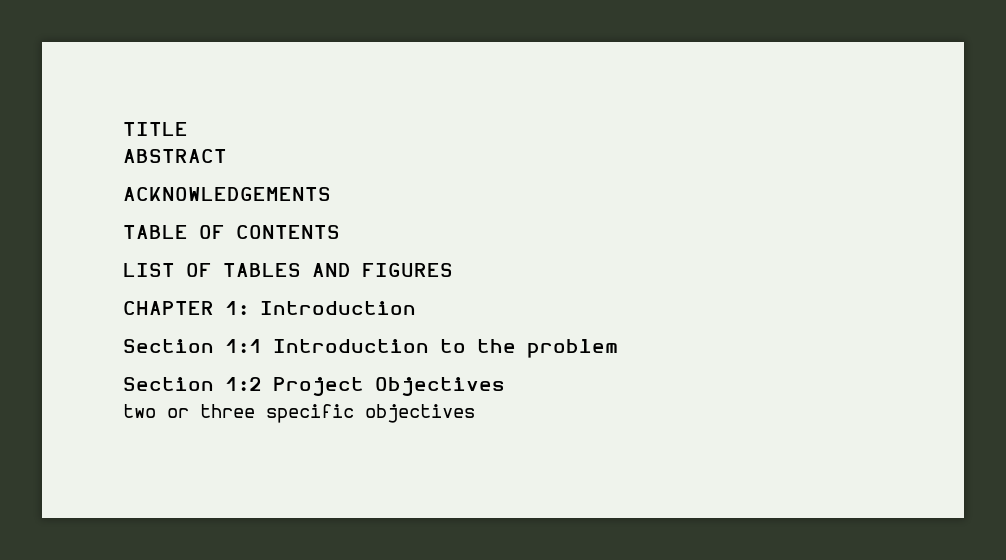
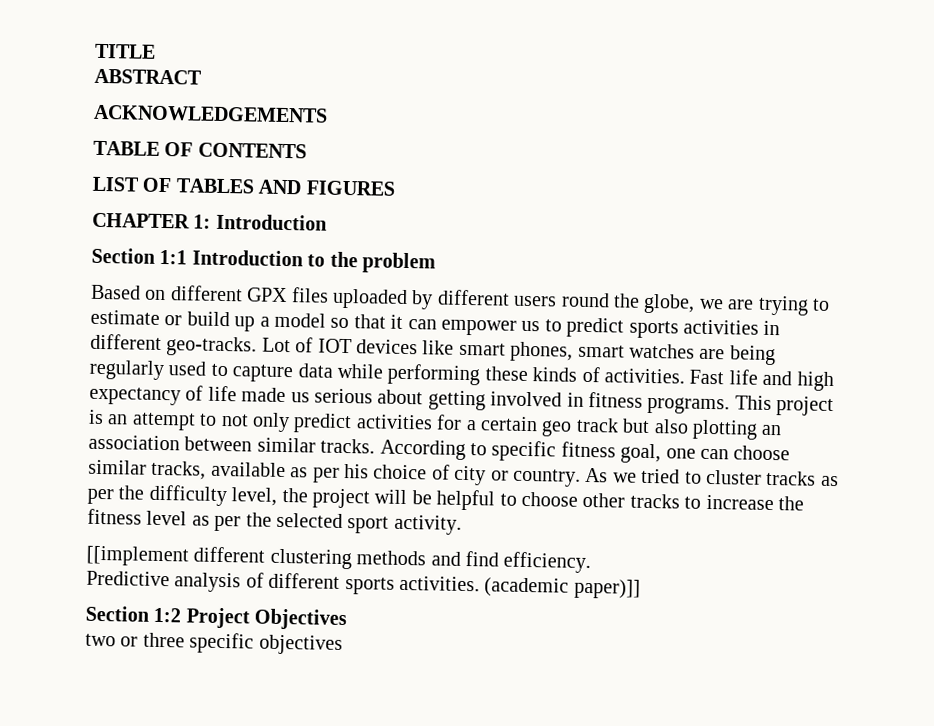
+ Based on different GPX files uploaded by different users round the globe, we are trying to estimate or build up a model so that it can empower us to predict sports activities in different geo-tracks. Lot of IOT devices like smart phones, smart watches are being regularly used to capture data while performing these kinds of activities. Fast life and high expectancy of life made us serious about getting involved in fitness programs. This project is an attempt to not only predict activities for a certain geo track but also plotting an association between similar tracks. According to specific fitness goal, one can choose similar tracks, available as per his choice of city or country. As we tried to cluster tracks as per the difficulty level, the project will be helpful to choose other tracks to increase the fitness level as per the selected sport activity.
+ [[implement different clustering methods and find efficiency.
+ Predictive analysis of different sports activities. (academic paper)]]

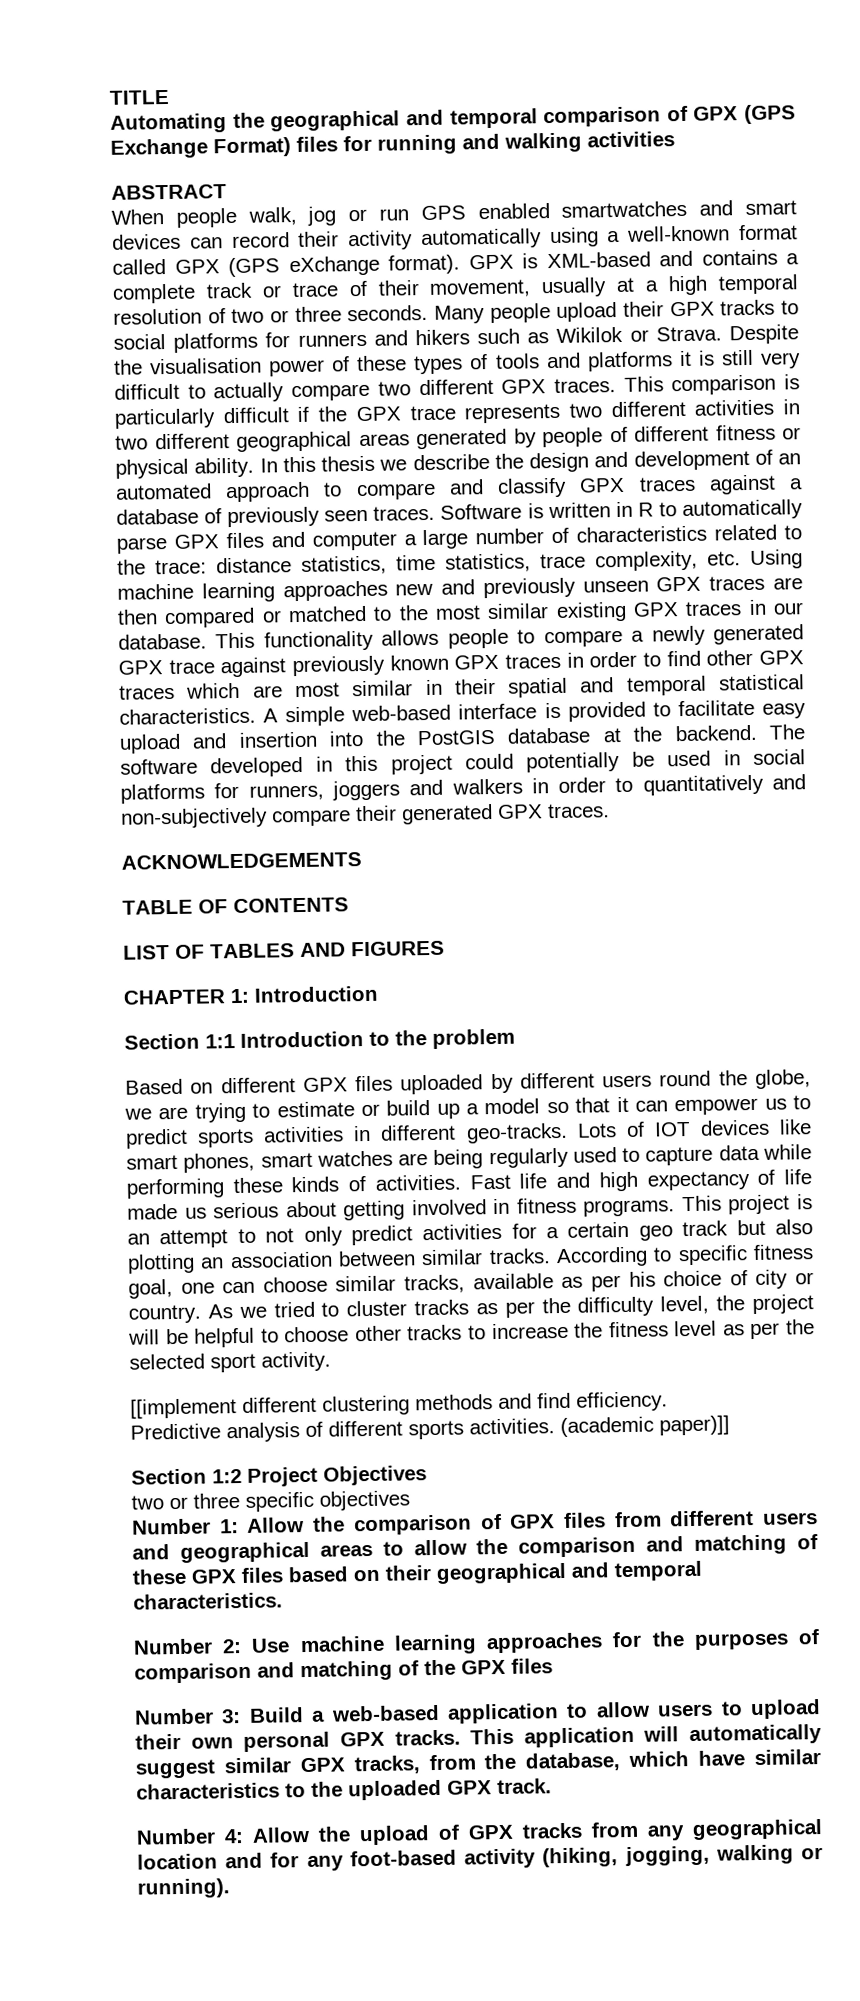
+ Automating the geographical and temporal comparison of GPX (GPS Exchange Format) files for running and walking activities
  ABSTRACT
+ When people walk, jog or run GPS enabled smartwatches and smart devices can record their activity automatically using a well-known format called GPX (GPS eXchange format). GPX is XML-based and contains a complete track or trace of their movement, usually at a high temporal resolution of two or three seconds. Many people upload their GPX tracks to social platforms for runners and hikers such as Wikilok or Strava. Despite the visualisation power of these types of tools and platforms it is still very difficult to actually compare two different GPX traces. This comparison is particularly difficult if the GPX trace represents two different activities in two different geographical areas generated by people of different fitness or physical ability. In this thesis we describe the design and development of an automated approach to compare and classify GPX traces against a database of previously seen traces. Software is written in R to automatically parse GPX files and computer a large number of characteristics related to the trace: distance statistics, time statistics, trace complexity, etc. Using machine learning approaches new and previously unseen GPX traces are then compared or matched to the most similar existing GPX traces in our database. This functionality allows people to compare a newly generated GPX trace against previously known GPX traces in order to find other GPX traces which are most similar in their spatial and temporal statistical characteristics. A simple web-based interface is provided to facilitate easy upload and insertion into the PostGIS database at the backend. The software developed in this project could potentially be used in social platforms for runners, joggers and walkers in order to quantitatively and non-subjectively compare their generated GPX traces.
- Lot of IOT devices like smart phones, smart watches are being regularly used to capture data while performing these kinds of activities.
+ Lots of IOT devices like smart phones, smart watches are being regularly used to capture data while performing these kinds of activities.
+ Number 1: Allow the comparison of GPX files from different users and geographical areas to allow the comparison and matching of these GPX files based on their geographical and temporal characteristics.
+ Number 2: Use machine learning approaches for the purposes of comparison and matching of the GPX files
+ Number 3: Build a web-based application to allow users to upload their own personal GPX tracks. This application will automatically suggest similar GPX tracks, from the database, which have similar characteristics to the uploaded GPX track.
+ Number 4: Allow the upload of GPX tracks from any geographical location and for any foot-based activity (hiking, jogging, walking or running).

